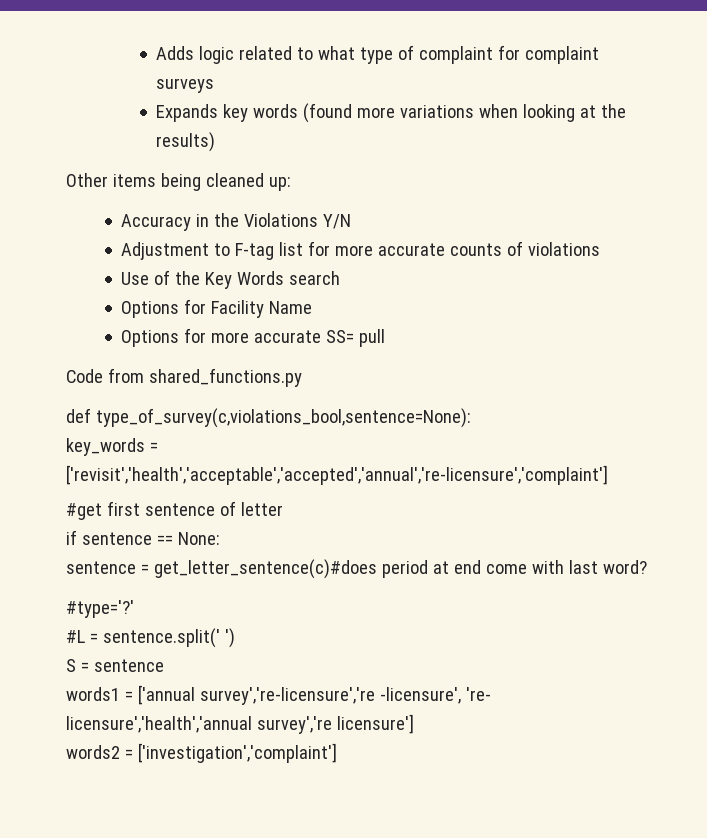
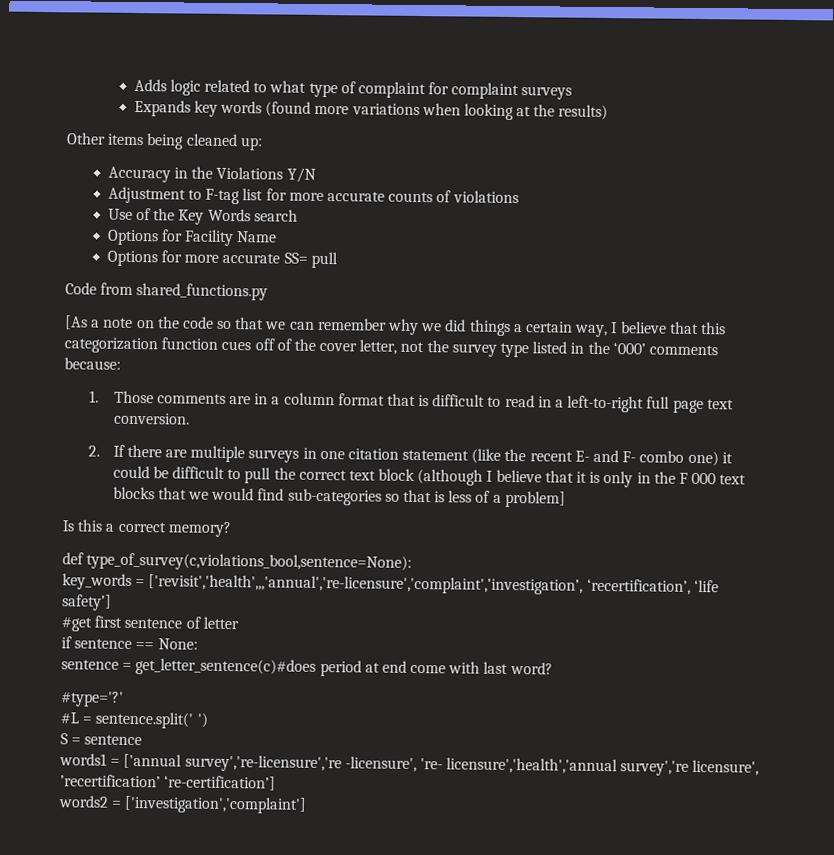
+ [As a note on the code so that we can remember why we did things a certain way, I believe that this categorization function cues off of the cover letter, not the survey type listed in the ‘000’ comments because:
+ 1. Those comments are in a column format that is difficult to read in a left-to-right full page text conversion.
+ 2. If there are multiple surveys in one citation statement (like the recent E- and F- combo one) it could be difficult to pull the correct text block (although I believe that it is only in the F 000 text blocks that we would find sub-categories so that is less of a problem]
+ Is this a correct memory?
- key_words = ['revisit','health','acceptable','accepted','annual','re-licensure','complaint']
+ key_words = ['revisit','health',,,'annual','re-licensure','complaint',’investigation’, ‘recertification’, ‘life safety’]
- words1 = ['annual survey','re-licensure','re -licensure', 're- licensure','health','annual survey','re licensure']
+ words1 = ['annual survey','re-licensure','re -licensure', 're- licensure','health','annual survey','re licensure', ’recertification’ ‘re-certification’]

